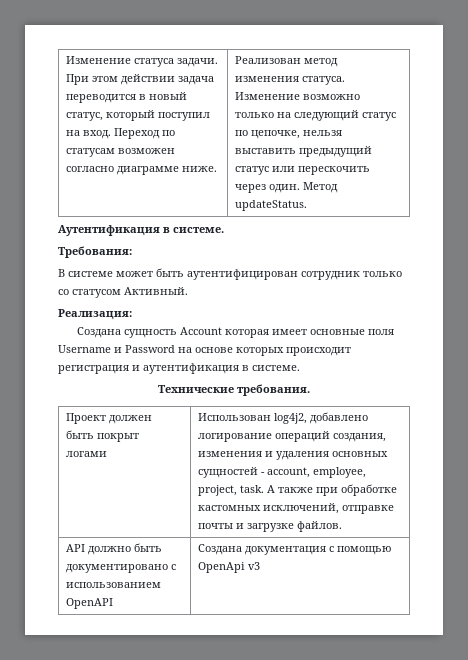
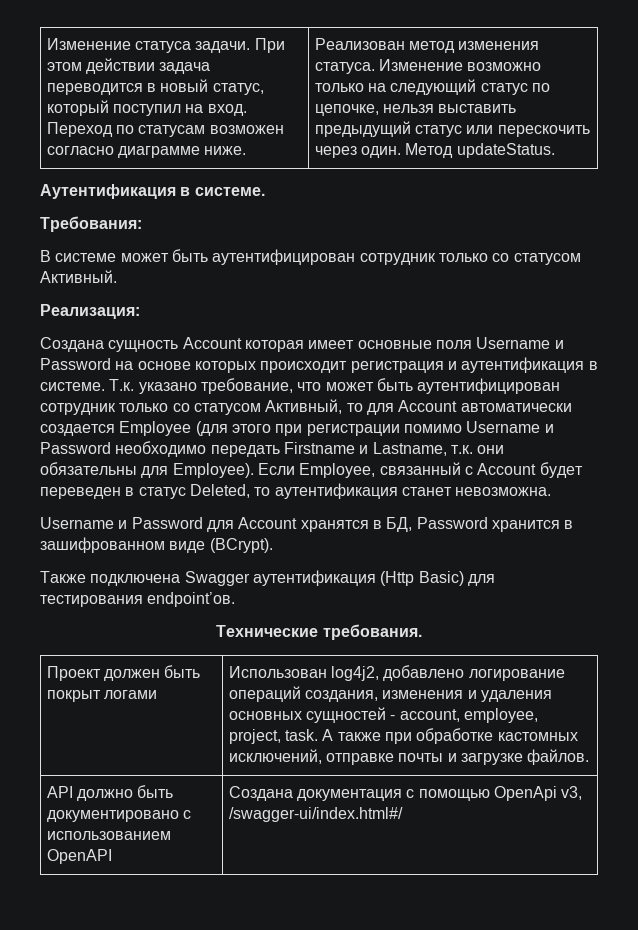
+ Т.к. указано требование, что может быть аутентифицирован сотрудник только со статусом Активный, то для Account автоматически создается Employee (для этого при регистрации помимо Username и Password необходимо передать Firstname и Lastname, т.к. они обязательны для Employee). Если Employee, связанный с Account будет переведен в статус Deleted, то аутентификация станет невозможна.
+ Username и Password для Account хранятся в БД, Password хранится в зашифрованном виде (BCrypt).
+ Также подключена Swagger аутентификация (Http Basic) для тестирования endpoint’ов.
- API должно быть документировано с использованием OpenAPI | Создана документация с помощью OpenApi v3
+ API должно быть документировано с использованием OpenAPI | Создана документация с помощью OpenApi v3, /swagger-ui/index.html#/

